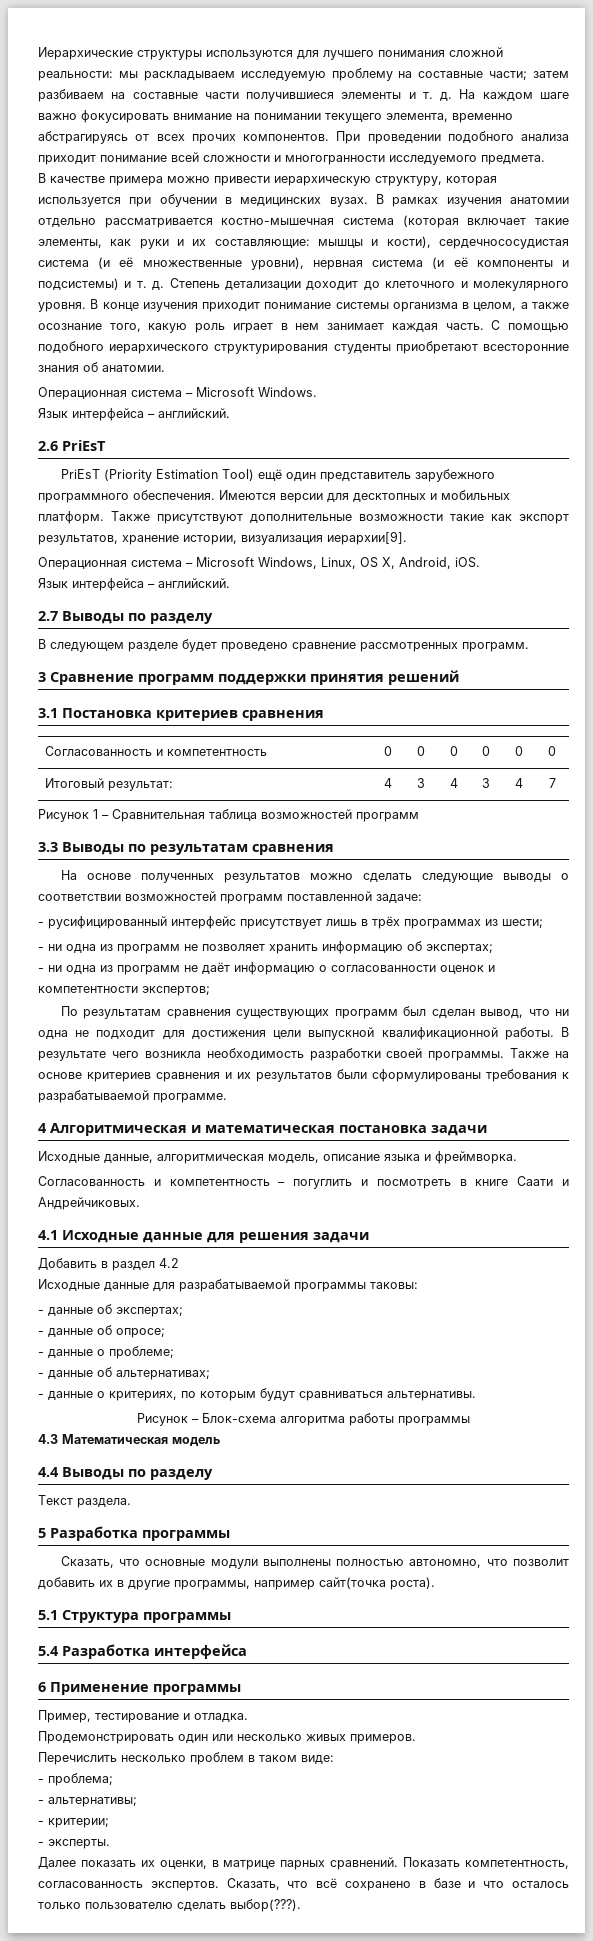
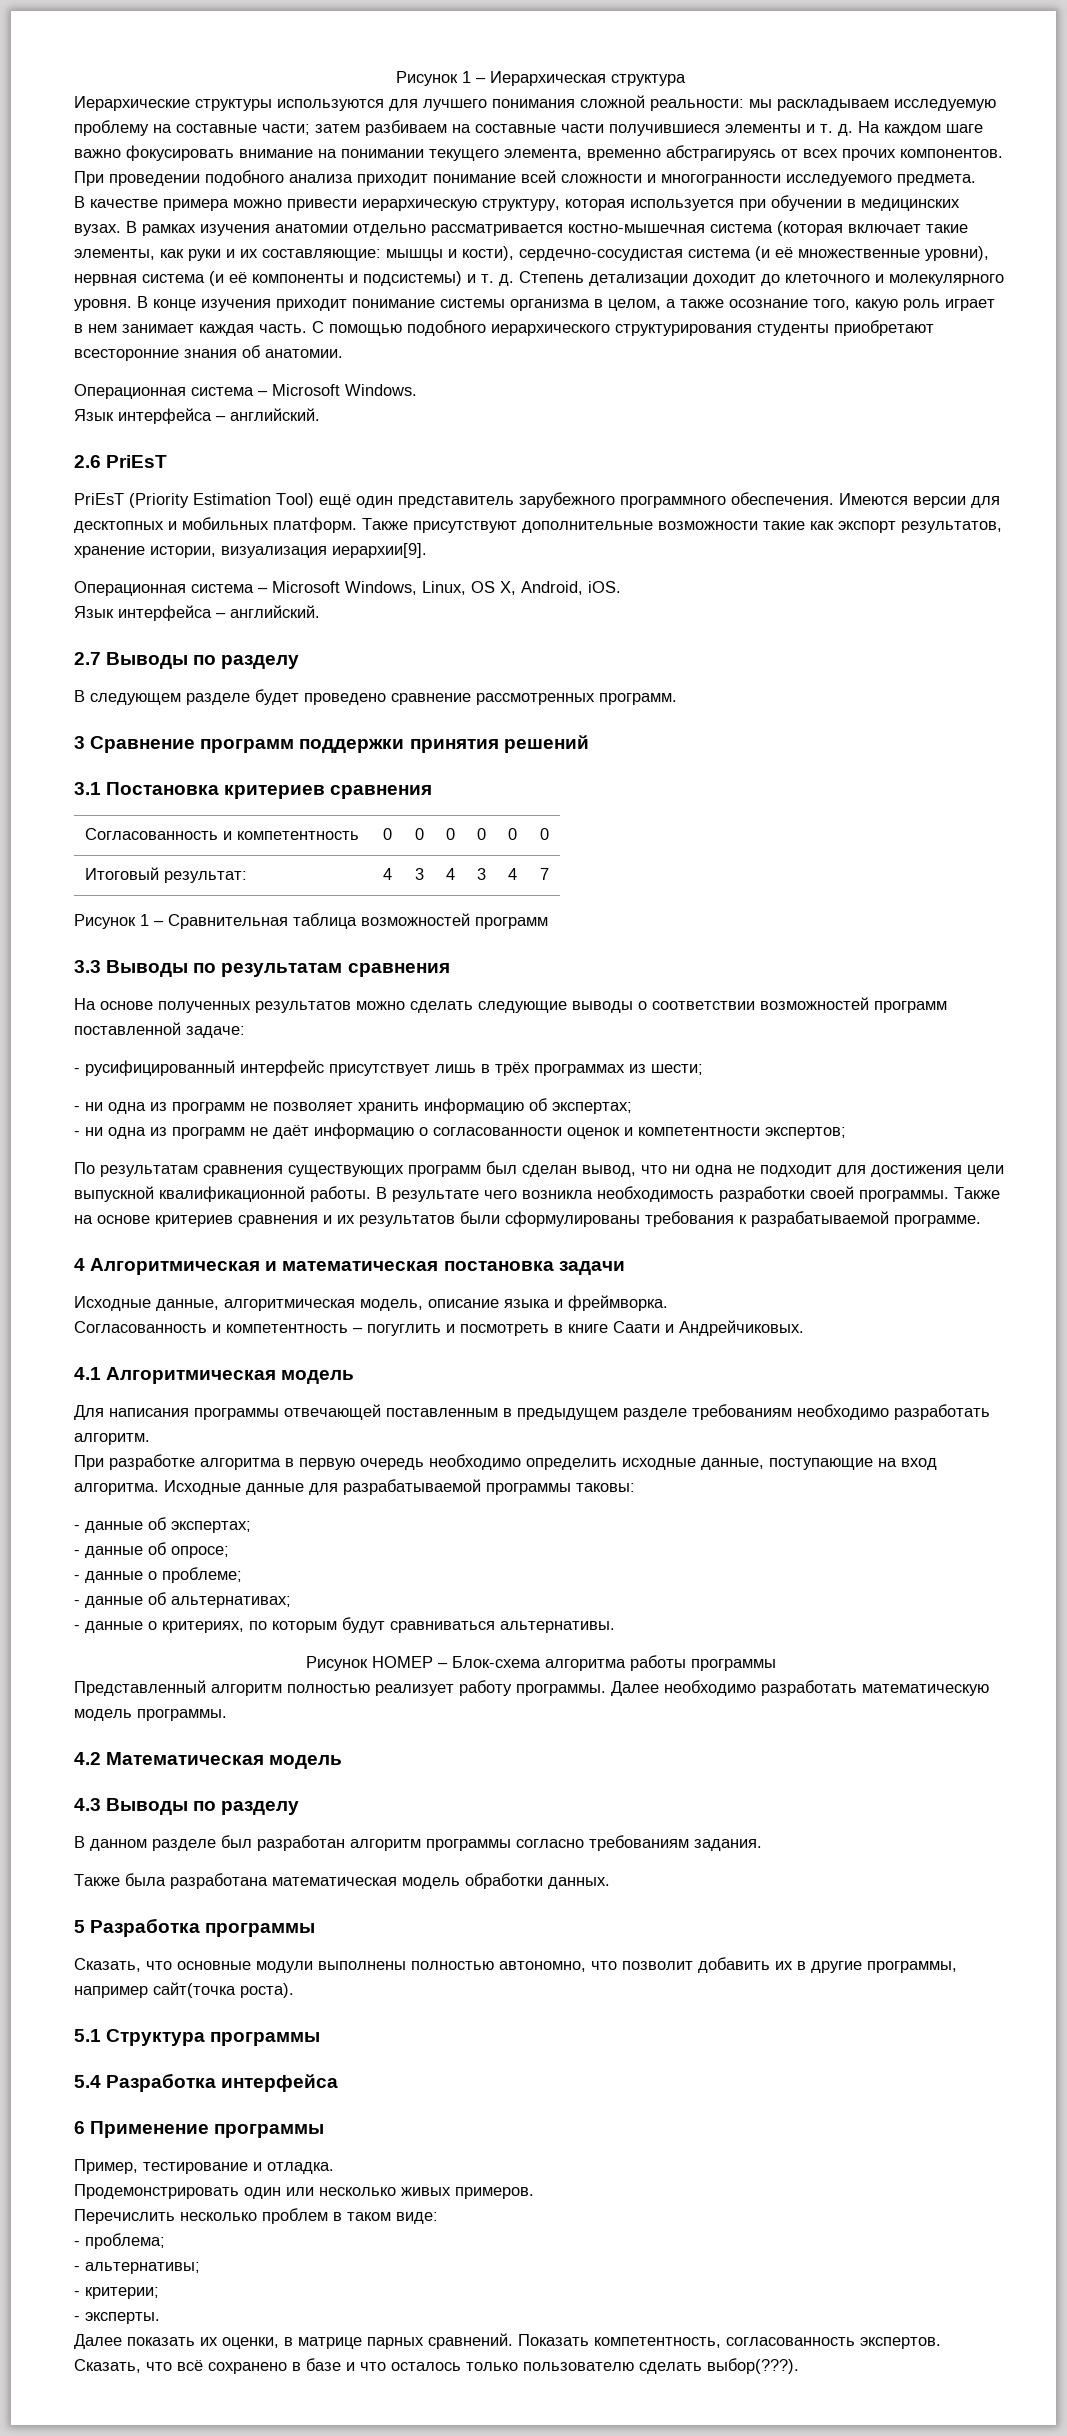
+ Рисунок 1 – Иерархическая структура
- В рамках изучения анатомии отдельно рассматривается костно-мышечная система (которая включает такие элементы, как руки и их составляющие: мышцы и кости), сердечнососудистая система (и её множественные уровни), нервная система (и её компоненты и подсистемы) и т. д.
+ В рамках изучения анатомии отдельно рассматривается костно-мышечная система (которая включает такие элементы, как руки и их составляющие: мышцы и кости), сердечно-сосудистая система (и её множественные уровни), нервная система (и её компоненты и подсистемы) и т. д.
- 4.1 Исходные данные для решения задачи
- Добавить в раздел 4.2
- Исходные данные для разрабатываемой программы таковы:
+ 4.1 Алгоритмическая модель
+ Для написания программы отвечающей поставленным в предыдущем разделе требованиям необходимо разработать алгоритм.
+ При разработке алгоритма в первую очередь необходимо определить исходные данные, поступающие на вход алгоритма. Исходные данные для разрабатываемой программы таковы:
- Рисунок – Блок-схема алгоритма работы программы
+ Рисунок НОМЕР – Блок-схема алгоритма работы программы
- 4.3 Математическая модель
+ Представленный алгоритм полностью реализует работу программы. Далее необходимо разработать математическую модель программы.
+ 4.2 Математическая модель
- 4.4 Выводы по разделу
- Текст раздела.
+ 4.3 Выводы по разделу
+ В данном разделе был разработан алгоритм программы согласно требованиям задания.
+ Также была разработана математическая модель обработки данных.

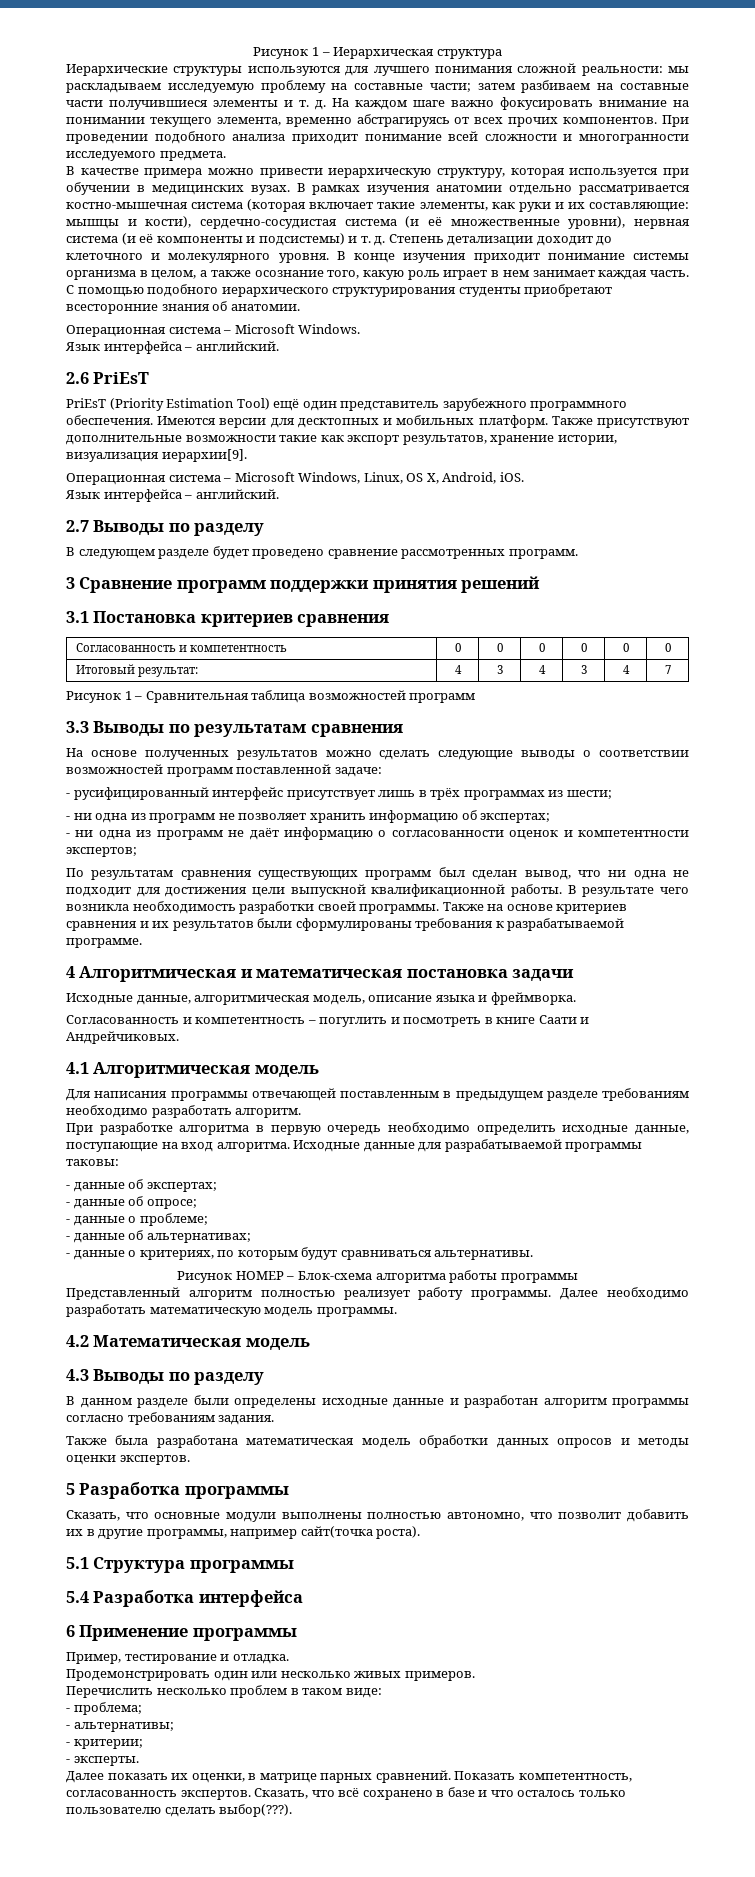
- В данном разделе был разработан алгоритм программы согласно требованиям задания.
+ В данном разделе были определены исходные данные и разработан алгоритм программы согласно требованиям задания.
- Также была разработана математическая модель обработки данных.
+ Также была разработана математическая модель обработки данных опросов и методы оценки экспертов.

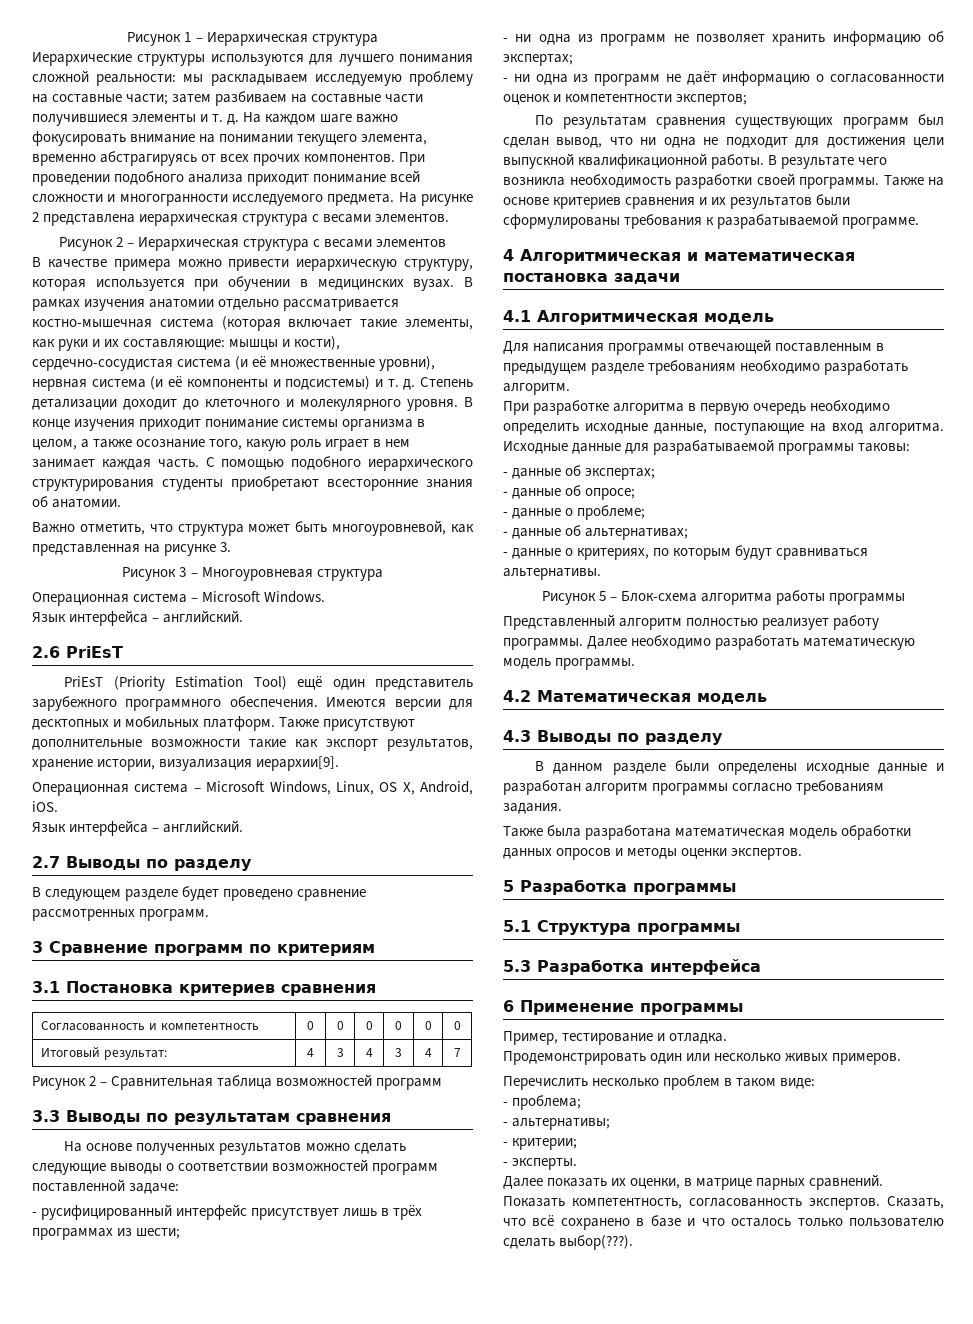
+ На рисунке 2 представлена иерархическая структура с весами элементов.
+ Рисунок 2 – Иерархическая структура с весами элементов
+ Важно отметить, что структура может быть многоуровневой, как представленная на рисунке 3.
+ Рисунок 3 – Многоуровневая структура
- 3 Сравнение программ поддержки принятия решений
+ 3 Сравнение программ по критериям
- Рисунок 1 – Сравнительная таблица возможностей программ
+ Рисунок 2 – Сравнительная таблица возможностей программ
- Исходные данные, алгоритмическая модель, описание языка и фреймворка.
- Согласованность и компетентность – погуглить и посмотреть в книге Саати и Андрейчиковых.
- Рисунок НОМЕР – Блок-схема алгоритма работы программы
+ Рисунок 5 – Блок-схема алгоритма работы программы
- Сказать, что основные модули выполнены полностью автономно, что позволит добавить их в другие программы, например сайт(точка роста).
- 5.4 Разработка интерфейса
+ 5.3 Разработка интерфейса

